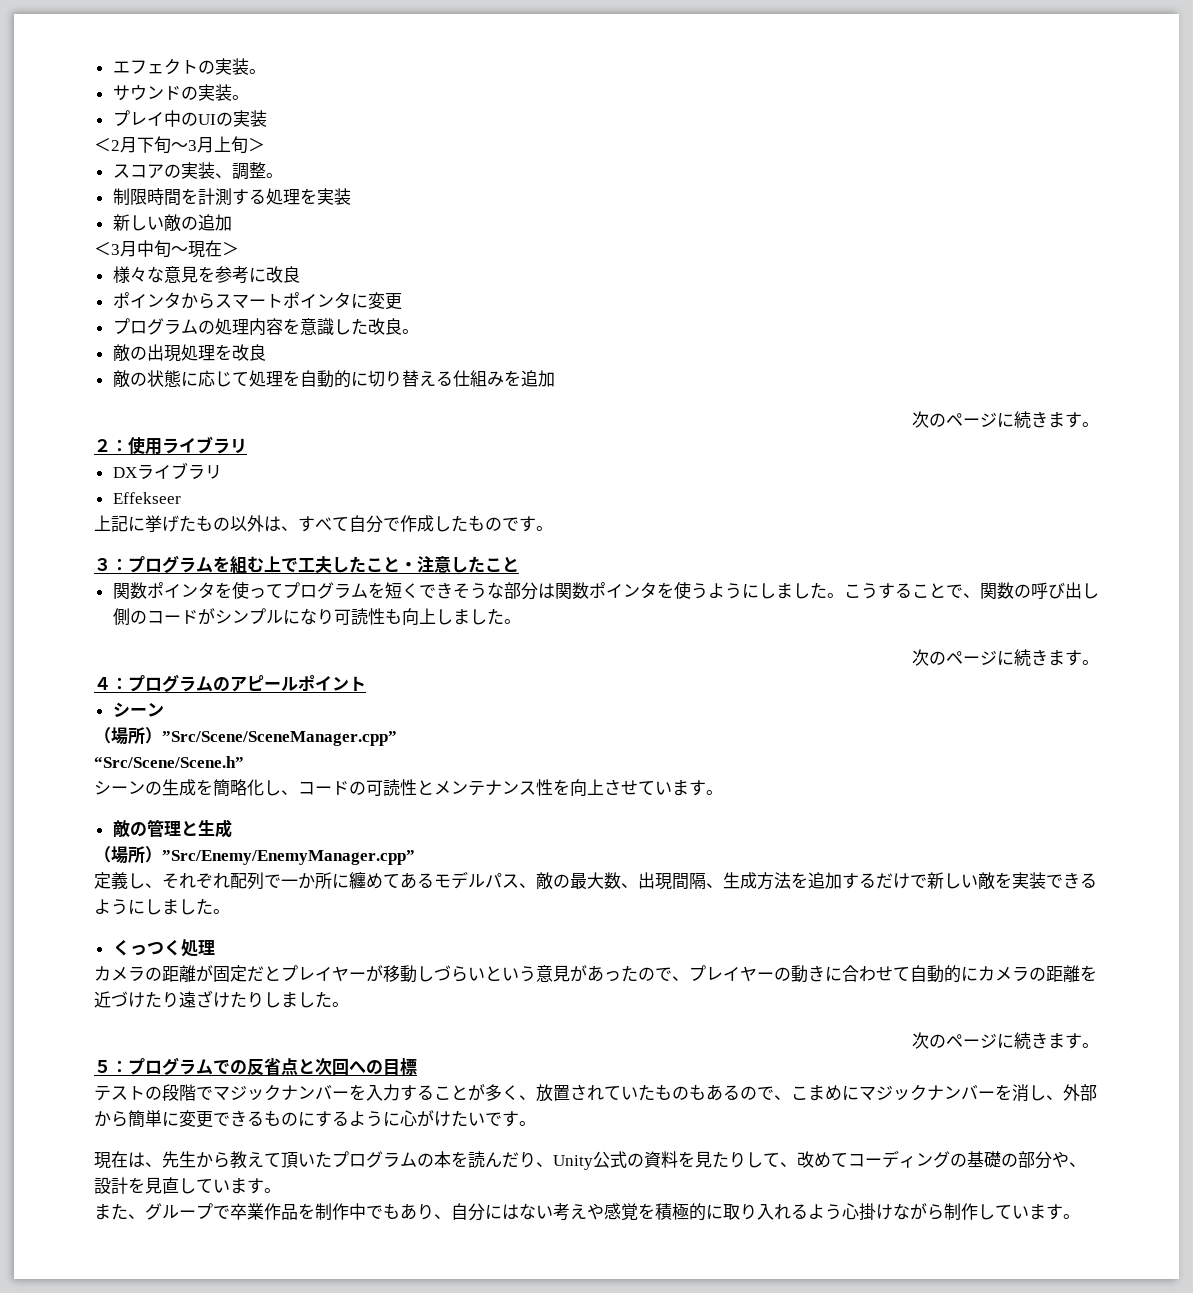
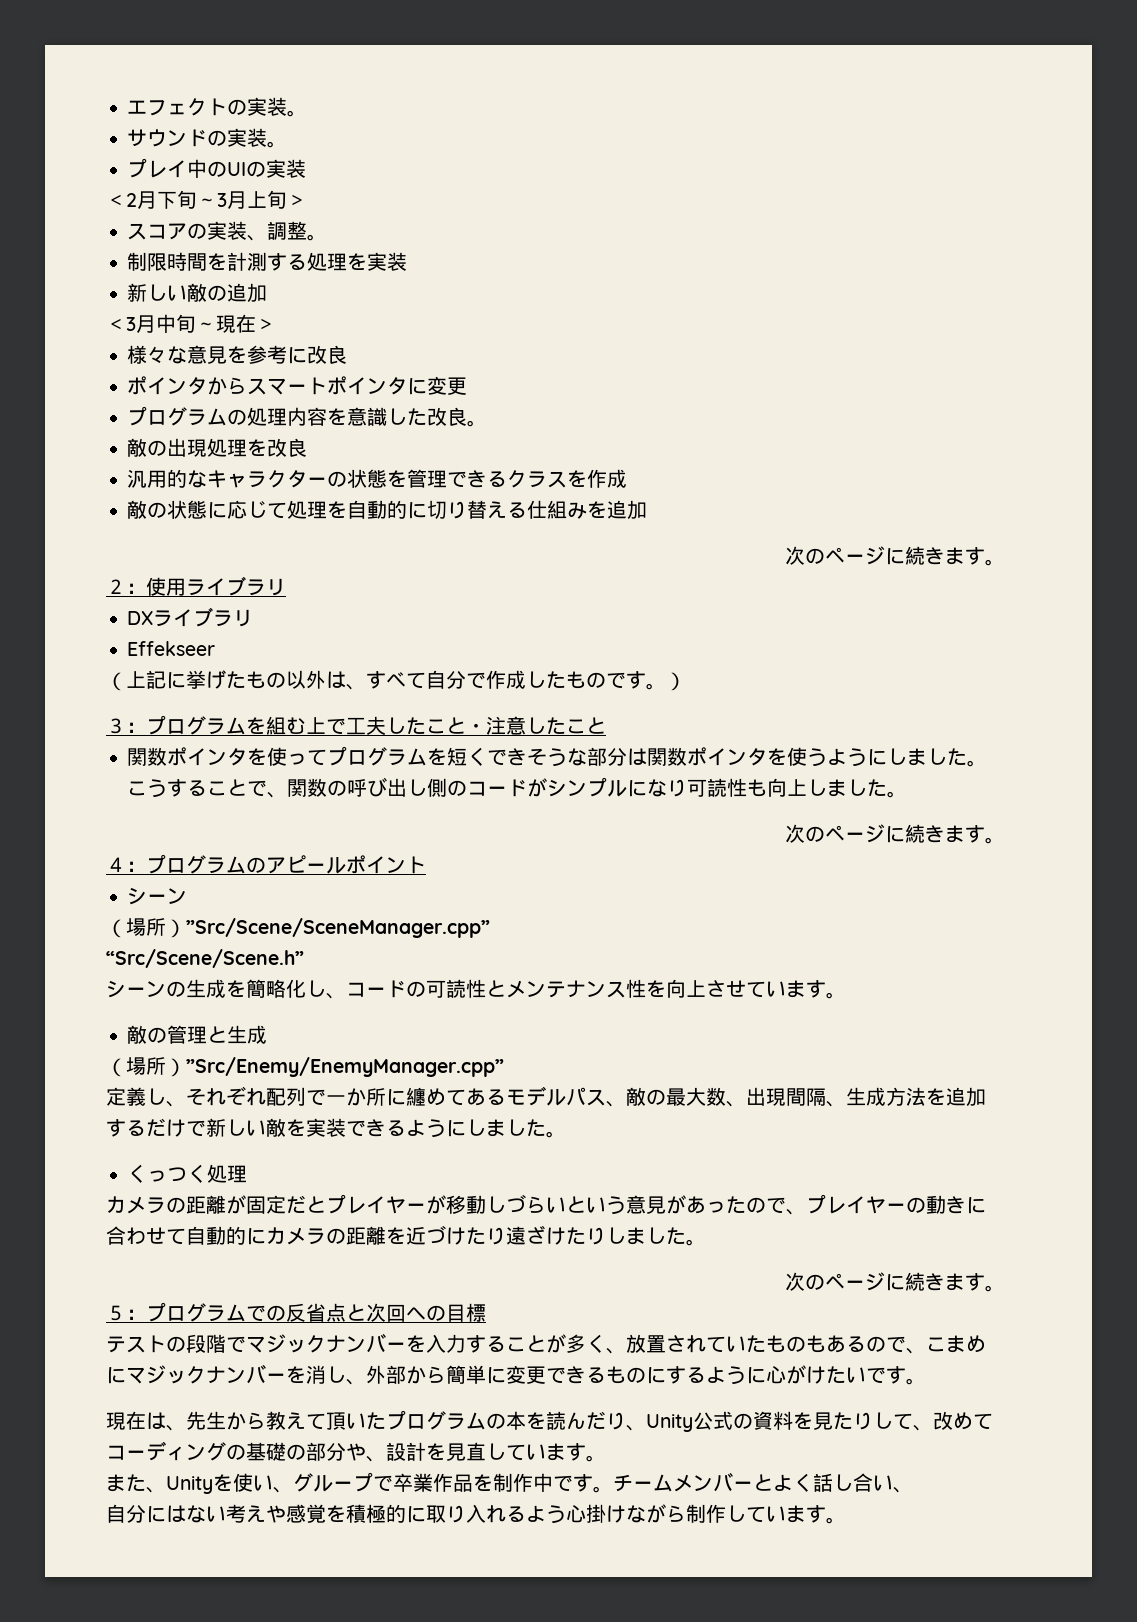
+ 汎用的なキャラクターの状態を管理できるクラスを作成
- 上記に挙げたもの以外は、すべて自分で作成したものです。
+ （上記に挙げたもの以外は、すべて自分で作成したものです。）
- また、グループで卒業作品を制作中でもあり、自分にはない考えや感覚を積極的に取り入れるよう心掛けながら制作しています。
+ また、Unityを使い、グループで卒業作品を制作中です。チームメンバーとよく話し合い、
+ 自分にはない考えや感覚を積極的に取り入れるよう心掛けながら制作しています。

